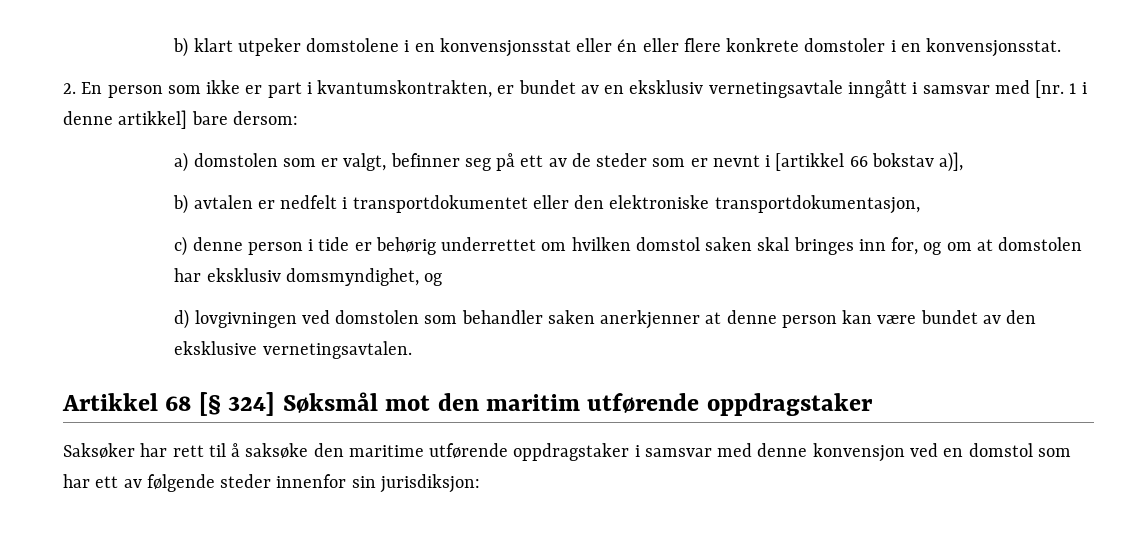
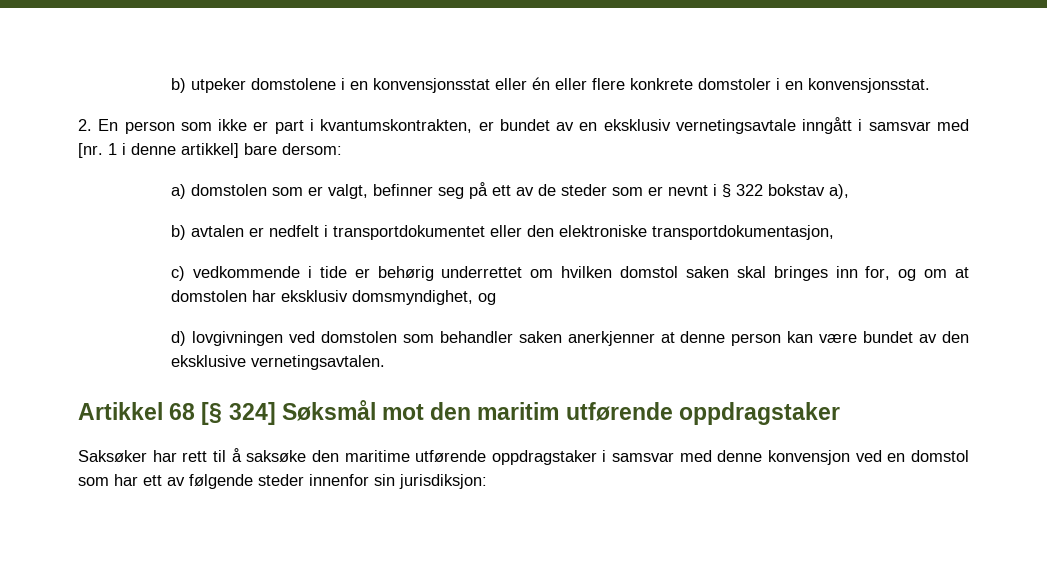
- b) klart utpeker domstolene i en konvensjonsstat eller én eller flere konkrete domstoler i en konvensjonsstat.
+ b) utpeker domstolene i en konvensjonsstat eller én eller flere konkrete domstoler i en konvensjonsstat.
- a) domstolen som er valgt, befinner seg på ett av de steder som er nevnt i [artikkel 66 bokstav a)],
+ a) domstolen som er valgt, befinner seg på ett av de steder som er nevnt i § 322 bokstav a),
- c) denne person i tide er behørig underrettet om hvilken domstol saken skal bringes inn for, og om at domstolen har eksklusiv domsmyndighet, og
+ c) vedkommende i tide er behørig underrettet om hvilken domstol saken skal bringes inn for, og om at domstolen har eksklusiv domsmyndighet, og

